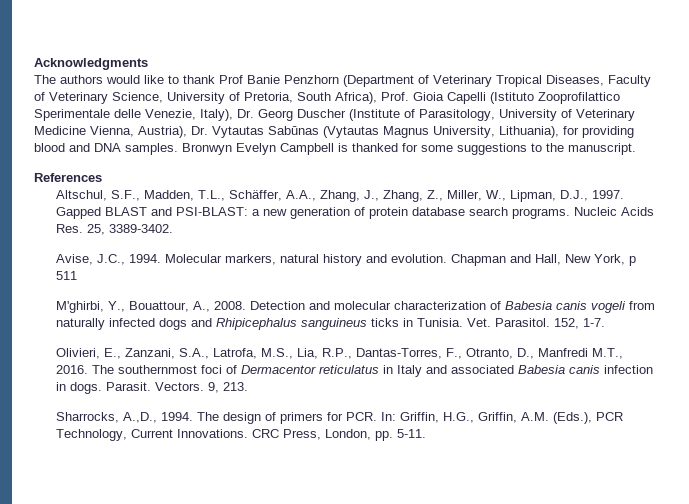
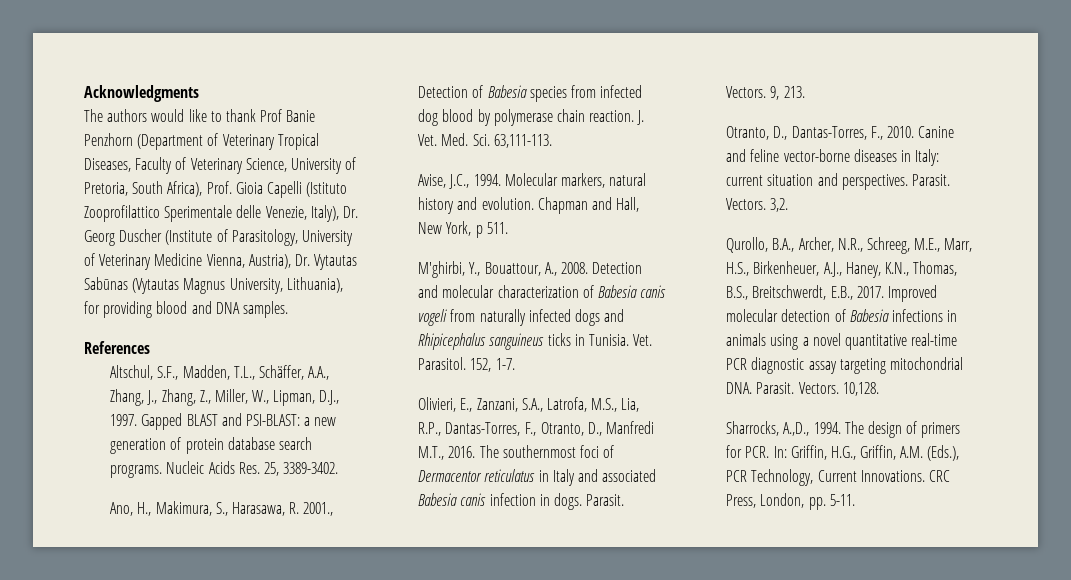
- Bronwyn Evelyn Campbell is thanked for some suggestions to the manuscript.
+ Ano, H., Makimura, S., Harasawa, R. 2001., Detection of Babesia species from infected dog blood by polymerase chain reaction. J. Vet. Med. Sci. 63,111-113.
- Chapman and Hall, New York, p 511
+ Chapman and Hall, New York, p 511.
+ Otranto, D., Dantas-Torres, F., 2010. Canine and feline vector-borne diseases in Italy: current situation and perspectives. Parasit. Vectors. 3,2.
+ Qurollo, B.A., Archer, N.R., Schreeg, M.E., Marr, H.S., Birkenheuer, A.J., Haney, K.N., Thomas, B.S., Breitschwerdt, E.B., 2017. Improved molecular detection of Babesia infections in animals using a novel quantitative real-time PCR diagnostic assay targeting mitochondrial DNA. Parasit. Vectors. 10,128.

